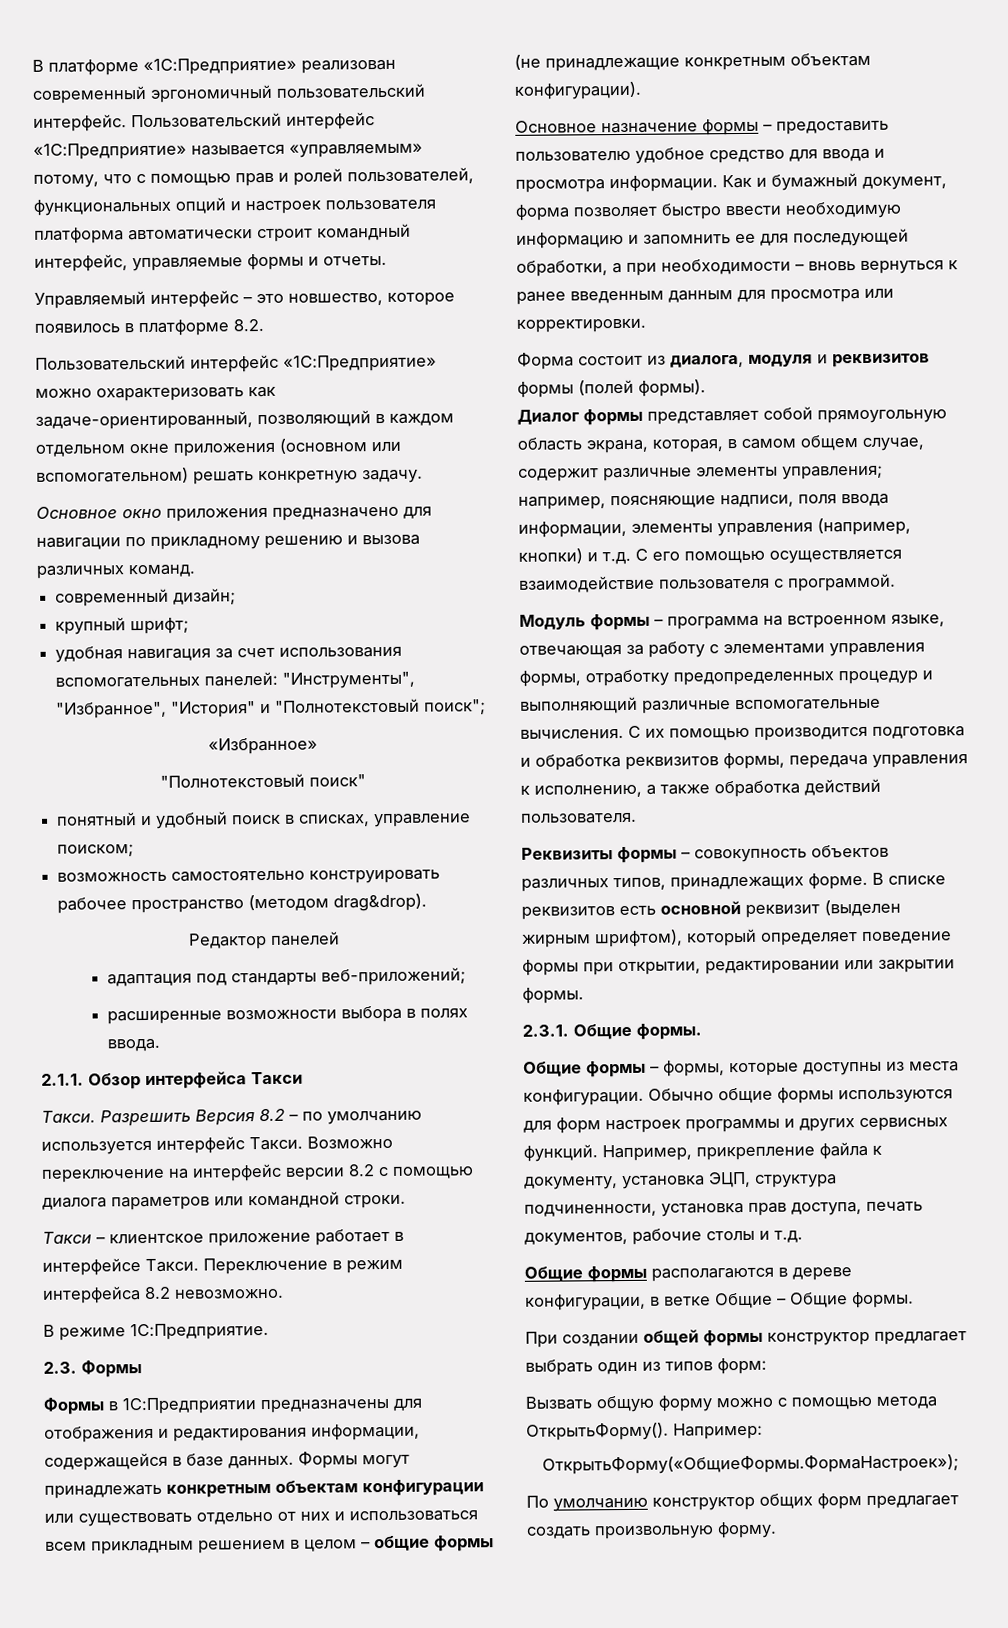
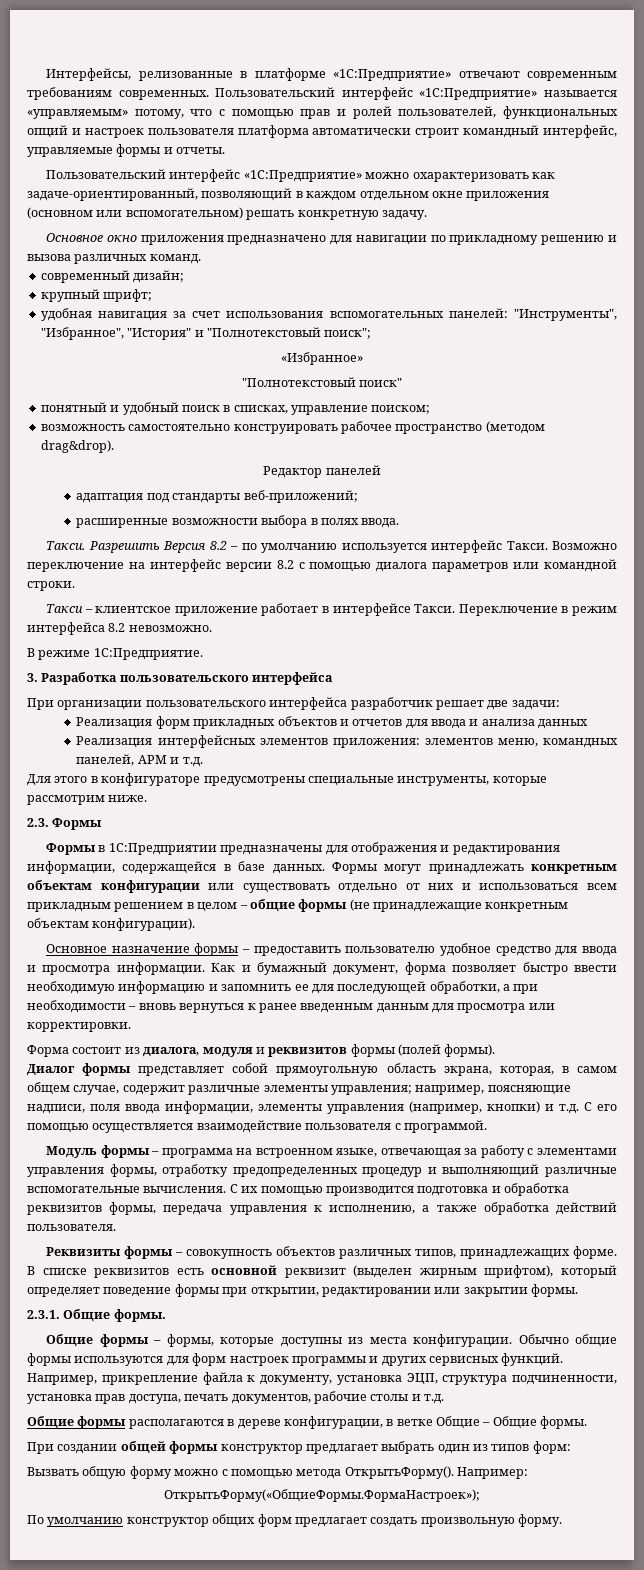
- В платформе «1С:Предприятие» реализован современный эргономичный пользовательский интерфейс.
+ Интерфейсы, релизованные в платформе «1С:Предприятие» отвечают современным требованиям современных.
- Управляемый интерфейс – это новшество, которое появилось в платформе 8.2.
- 2.1.1. Обзор интерфейса Такси
+ 3. Разработка пользовательского интерфейса
+ При организации пользовательского интерфейса разработчик решает две задачи:
+ Реализация форм прикладных объектов и отчетов для ввода и анализа данных
+ Реализация интерфейсных элементов приложения: элементов меню, командных панелей, АРМ и т.д.
+ Для этого в конфигураторе предусмотрены специальные инструменты, которые рассмотрим ниже.

